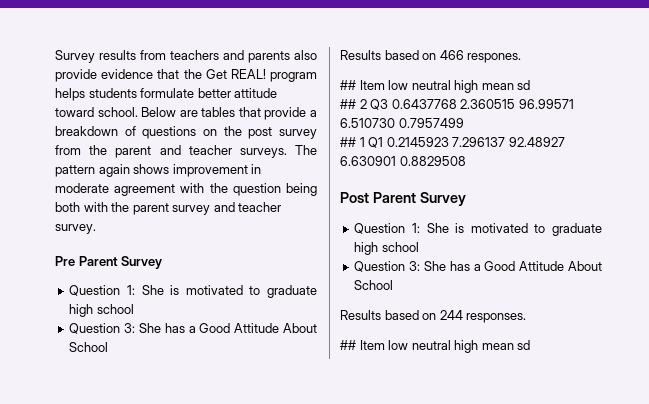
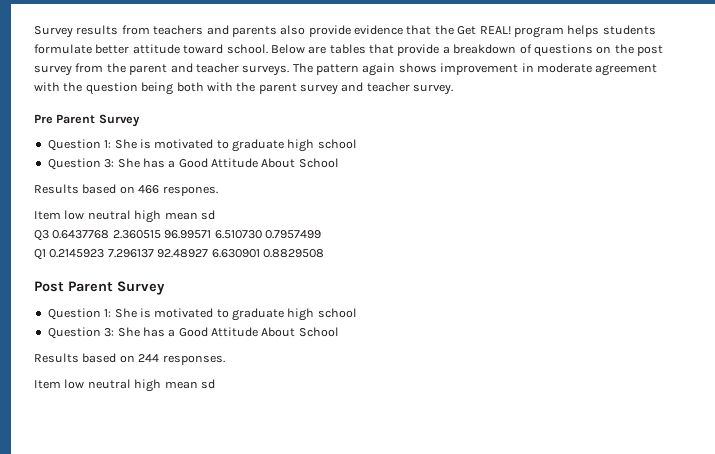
  Results based on 466 respones.
- ## Item low neutral high mean sd
+ Item low neutral high mean sd
- ## 2 Q3 0.6437768 2.360515 96.99571 6.510730 0.7957499
+ Q3 0.6437768 2.360515 96.99571 6.510730 0.7957499
- ## 1 Q1 0.2145923 7.296137 92.48927 6.630901 0.8829508
+ Q1 0.2145923 7.296137 92.48927 6.630901 0.8829508
  Results based on 244 responses.
- ## Item low neutral high mean sd
+ Item low neutral high mean sd

